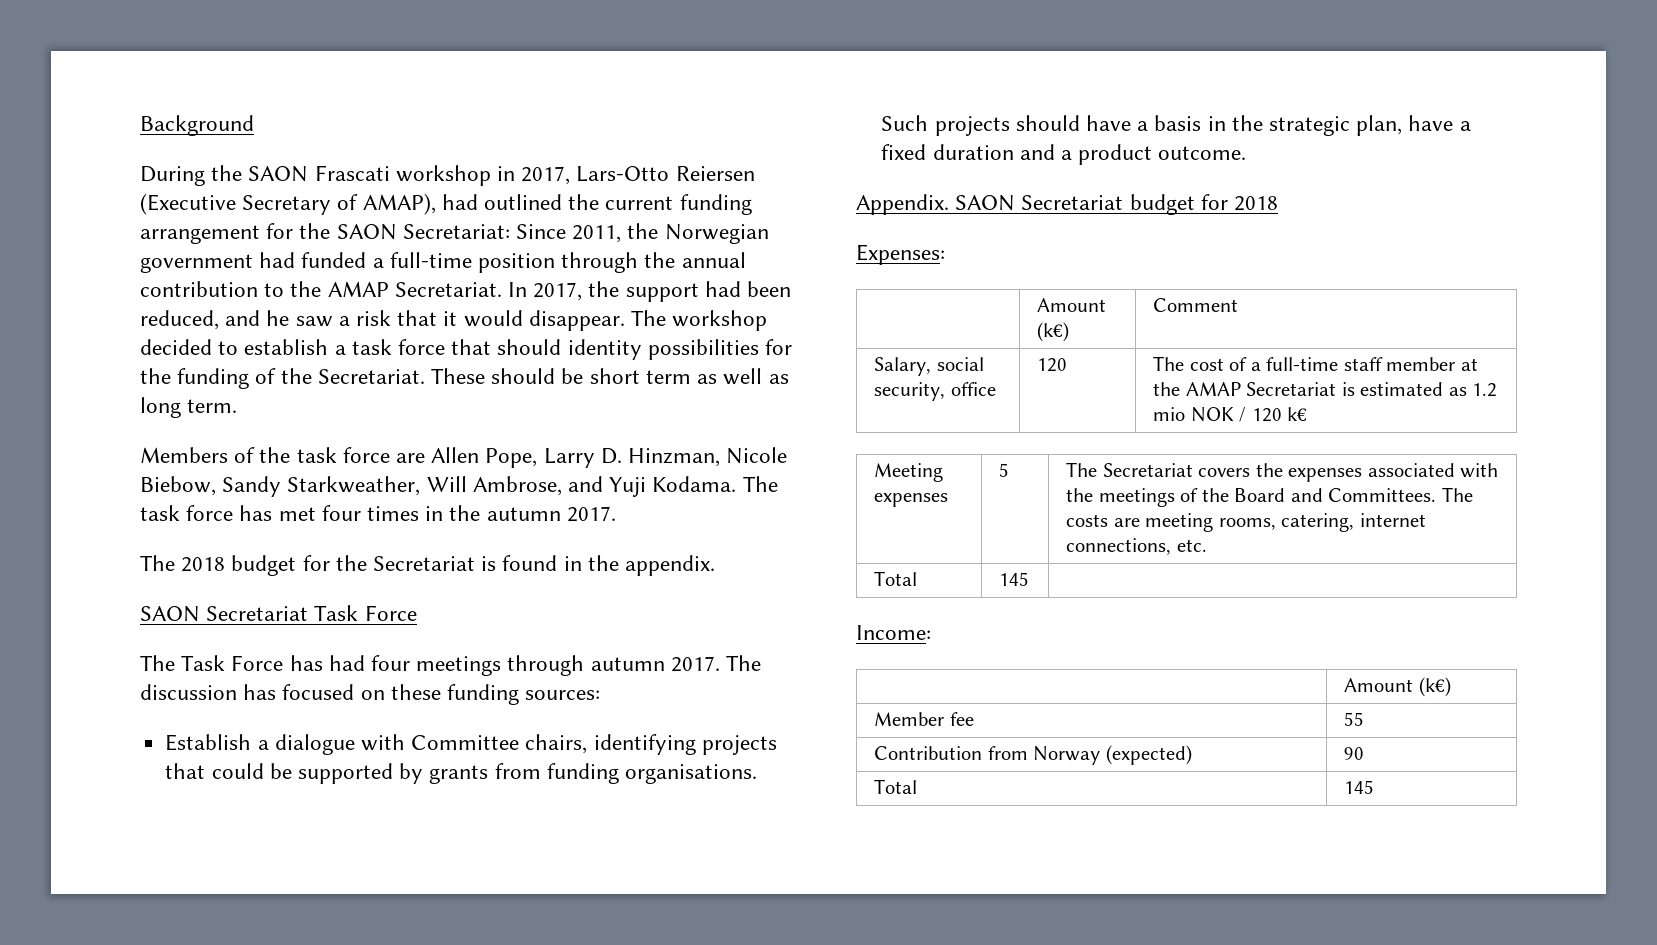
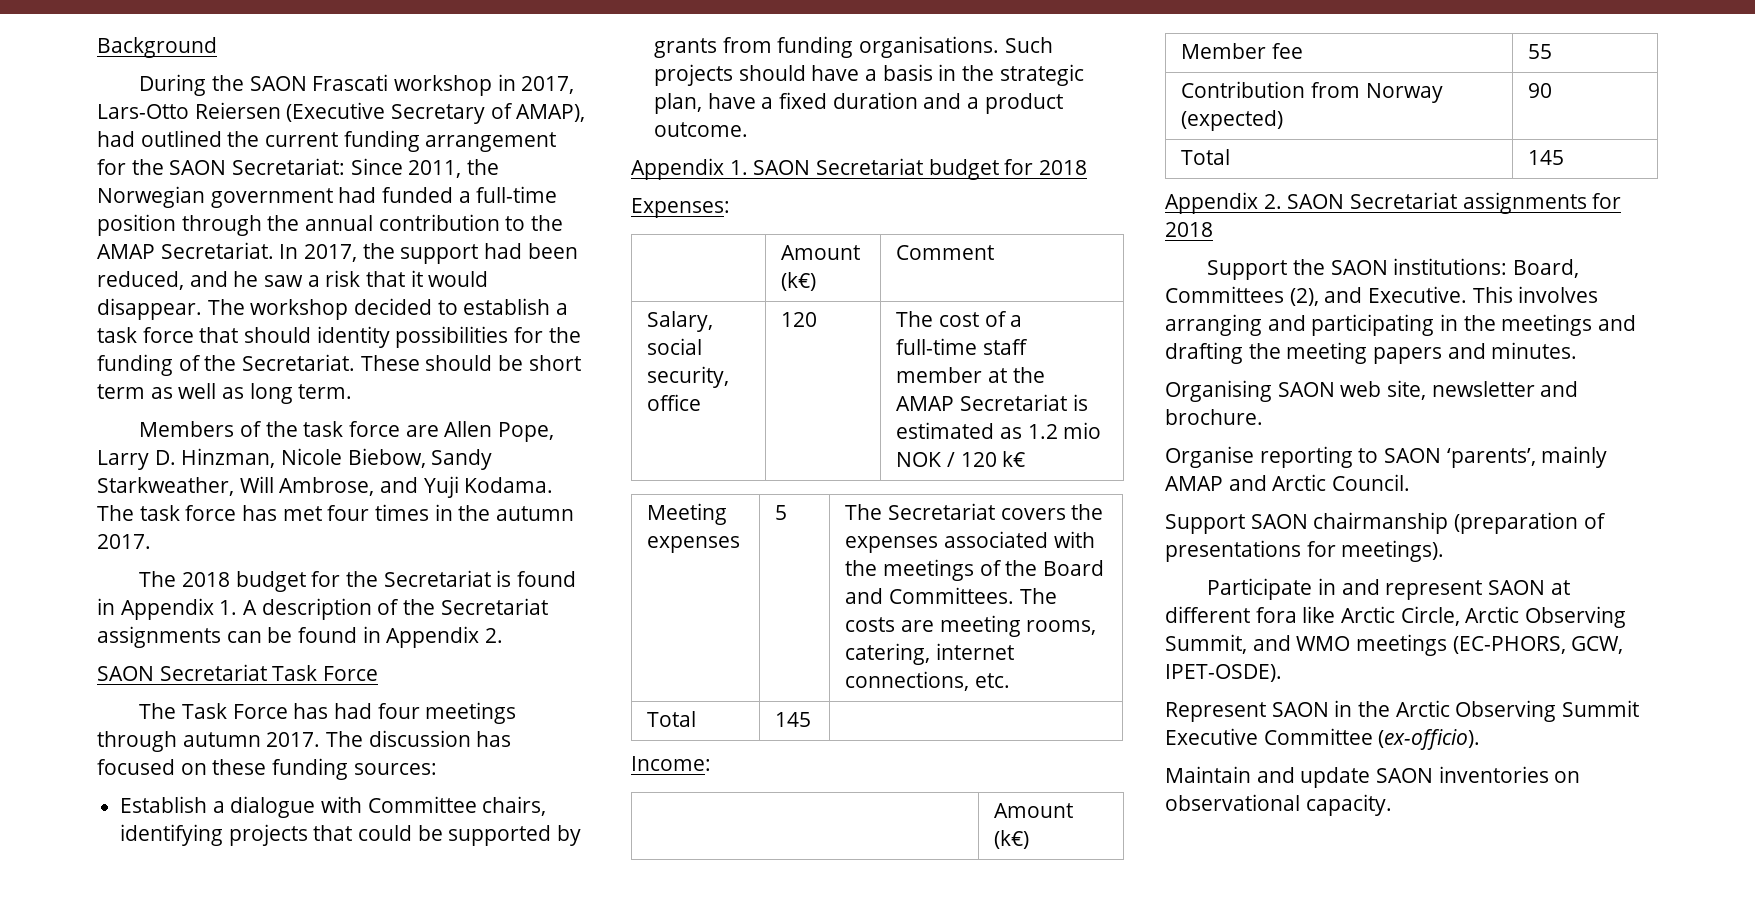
- The 2018 budget for the Secretariat is found in the appendix.
+ The 2018 budget for the Secretariat is found in Appendix 1. A description of the Secretariat assignments can be found in Appendix 2.
- Appendix. SAON Secretariat budget for 2018
+ Appendix 1. SAON Secretariat budget for 2018
+ Appendix 2. SAON Secretariat assignments for 2018
+ Support the SAON institutions: Board, Committees (2), and Executive. This involves arranging and participating in the meetings and drafting the meeting papers and minutes.
+ Organising SAON web site, newsletter and brochure.
+ Organise reporting to SAON ‘parents’, mainly AMAP and Arctic Council.
+ Support SAON chairmanship (preparation of presentations for meetings).
+ Participate in and represent SAON at different fora like Arctic Circle, Arctic Observing Summit, and WMO meetings (EC-PHORS, GCW, IPET-OSDE).
+ Represent SAON in the Arctic Observing Summit Executive Committee (ex-officio).
+ Maintain and update SAON inventories on observational capacity.

